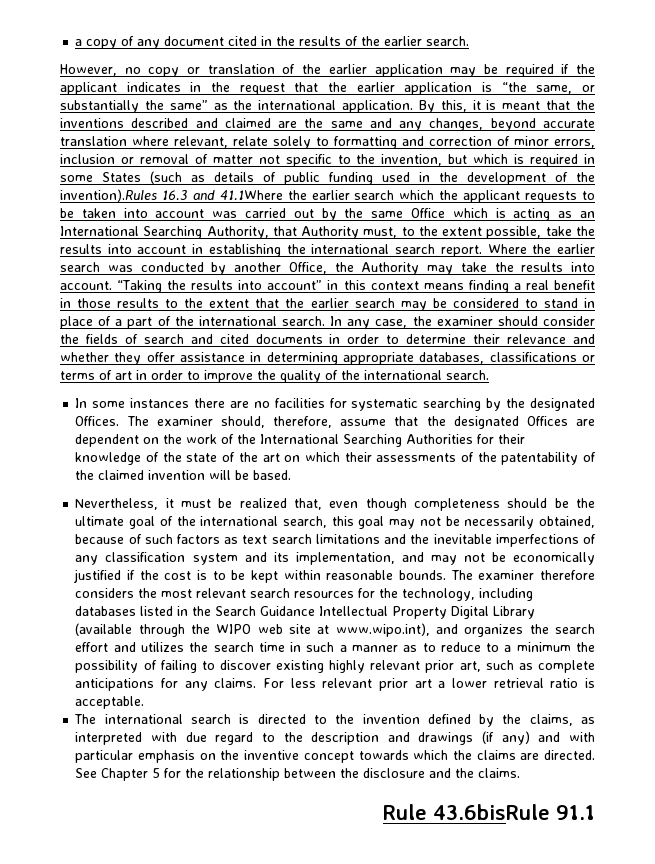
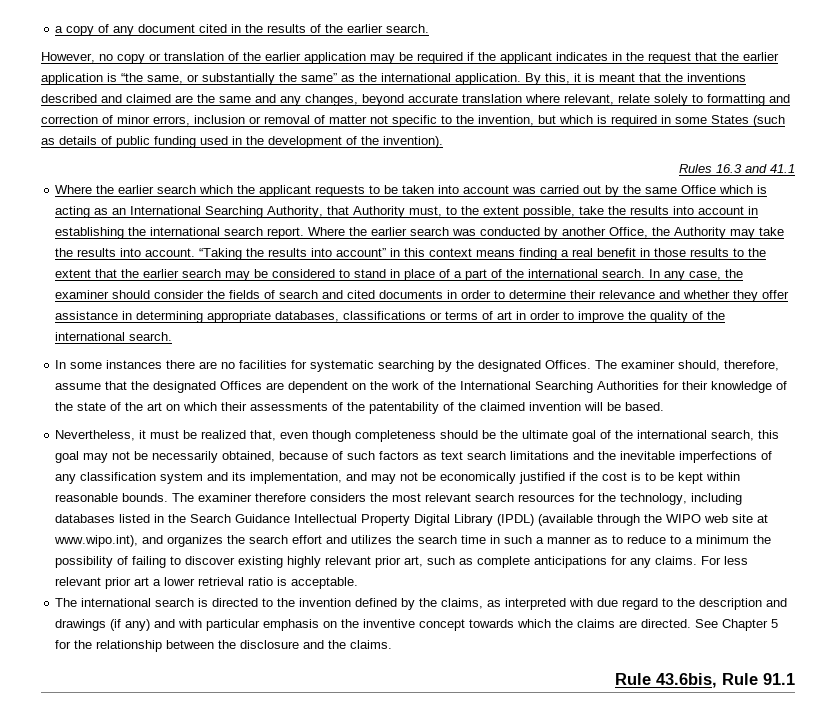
- By this, it is meant that the inventions described and claimed are the same and any changes, beyond accurate translation where relevant, relate solely to formatting and correction of minor errors, inclusion or removal of matter not specific to the invention, but which is required in some States (such as details of public funding used in the development of the invention).Rules 16.3 and 41.1Where the earlier search which the applicant requests to be taken into account was carried out by the same Office which is acting as an International Searching Authority, that Authority must, to the extent possible, take the results into account in establishing the international search report.
+ By this, it is meant that the inventions described and claimed are the same and any changes, beyond accurate translation where relevant, relate solely to formatting and correction of minor errors, inclusion or removal of matter not specific to the invention, but which is required in some States (such as details of public funding used in the development of the invention).
+ Rules 16.3 and 41.1
+ Where the earlier search which the applicant requests to be taken into account was carried out by the same Office which is acting as an International Searching Authority, that Authority must, to the extent possible, take the results into account in establishing the international search report.
- The examiner therefore considers the most relevant search resources for the technology, including databases listed in the Search Guidance Intellectual Property Digital Library (available through the WIPO web site at www.wipo.int), and organizes the search effort and utilizes the search time in such a manner as to reduce to a minimum the possibility of failing to discover existing highly relevant prior art, such as complete anticipations for any claims.
+ The examiner therefore considers the most relevant search resources for the technology, including databases listed in the Search Guidance Intellectual Property Digital Library (IPDL) (available through the WIPO web site at www.wipo.int), and organizes the search effort and utilizes the search time in such a manner as to reduce to a minimum the possibility of failing to discover existing highly relevant prior art, such as complete anticipations for any claims.
- Rule 43.6bisRule 91.1
+ Rule 43.6bis, Rule 91.1

